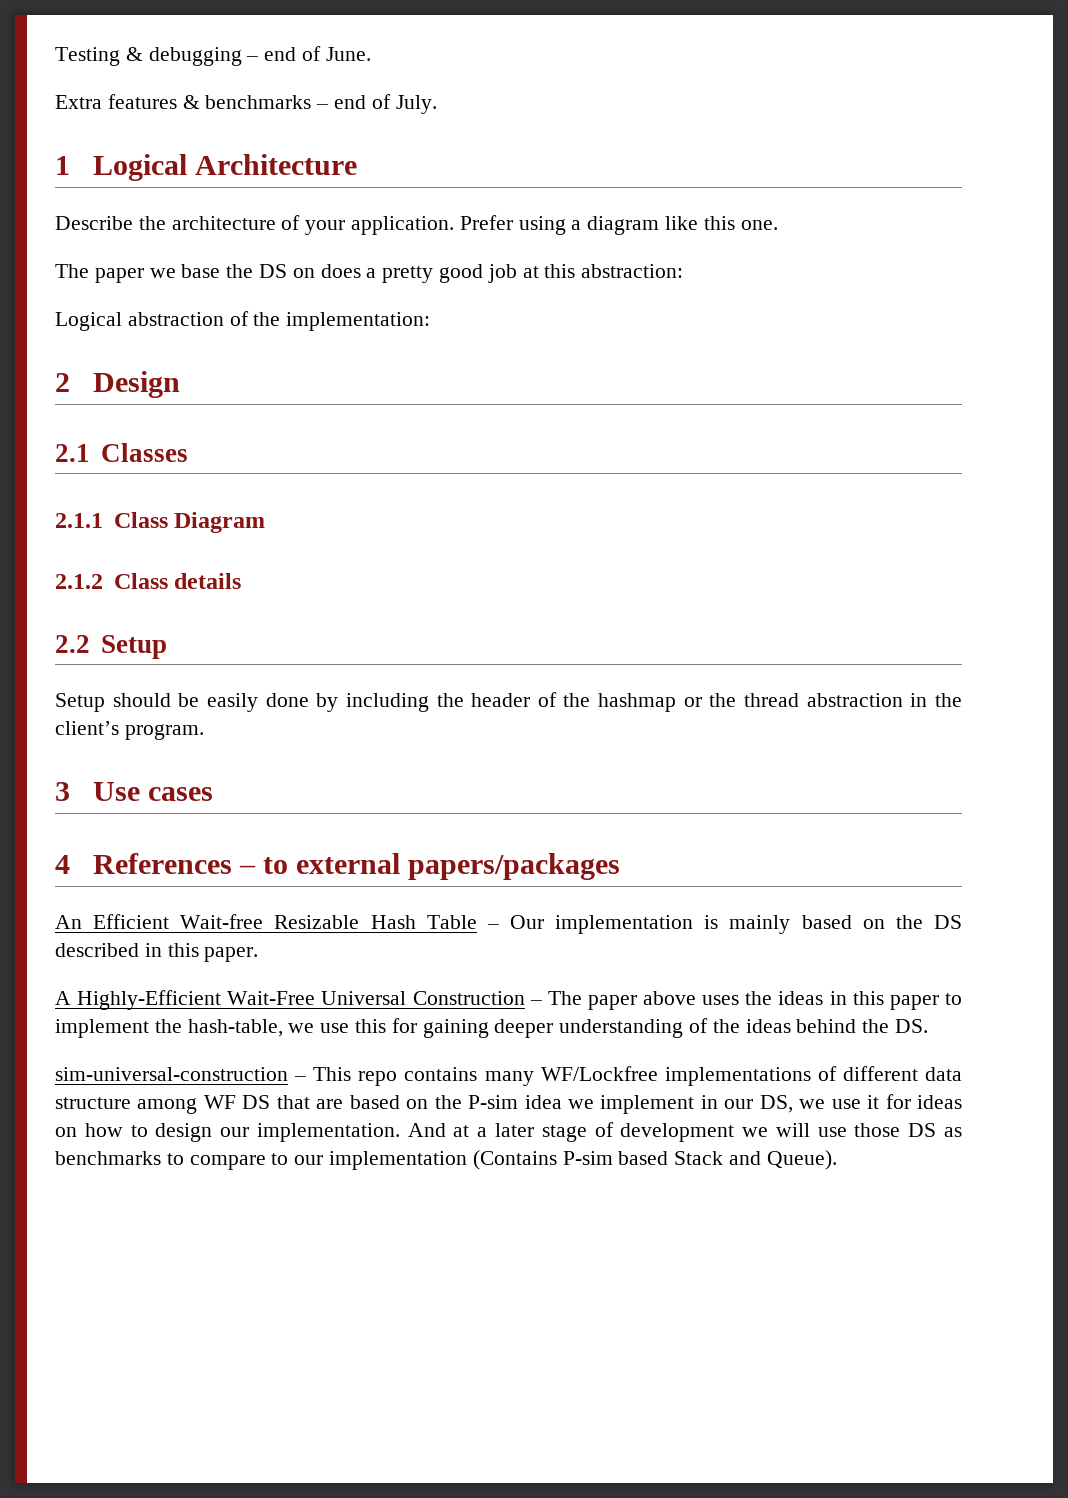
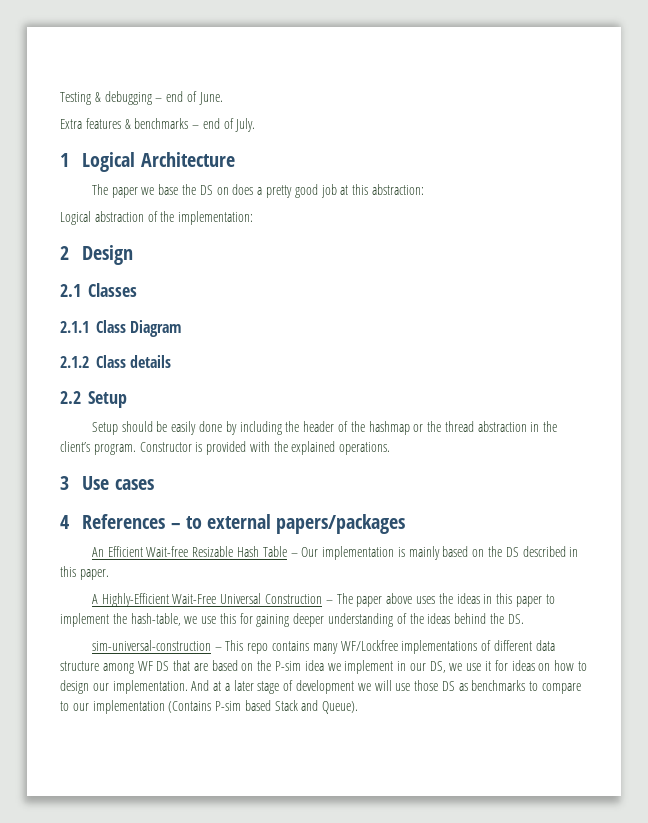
- Describe the architecture of your application. Prefer using a diagram like this one.
+ Constructor is provided with the explained operations.

